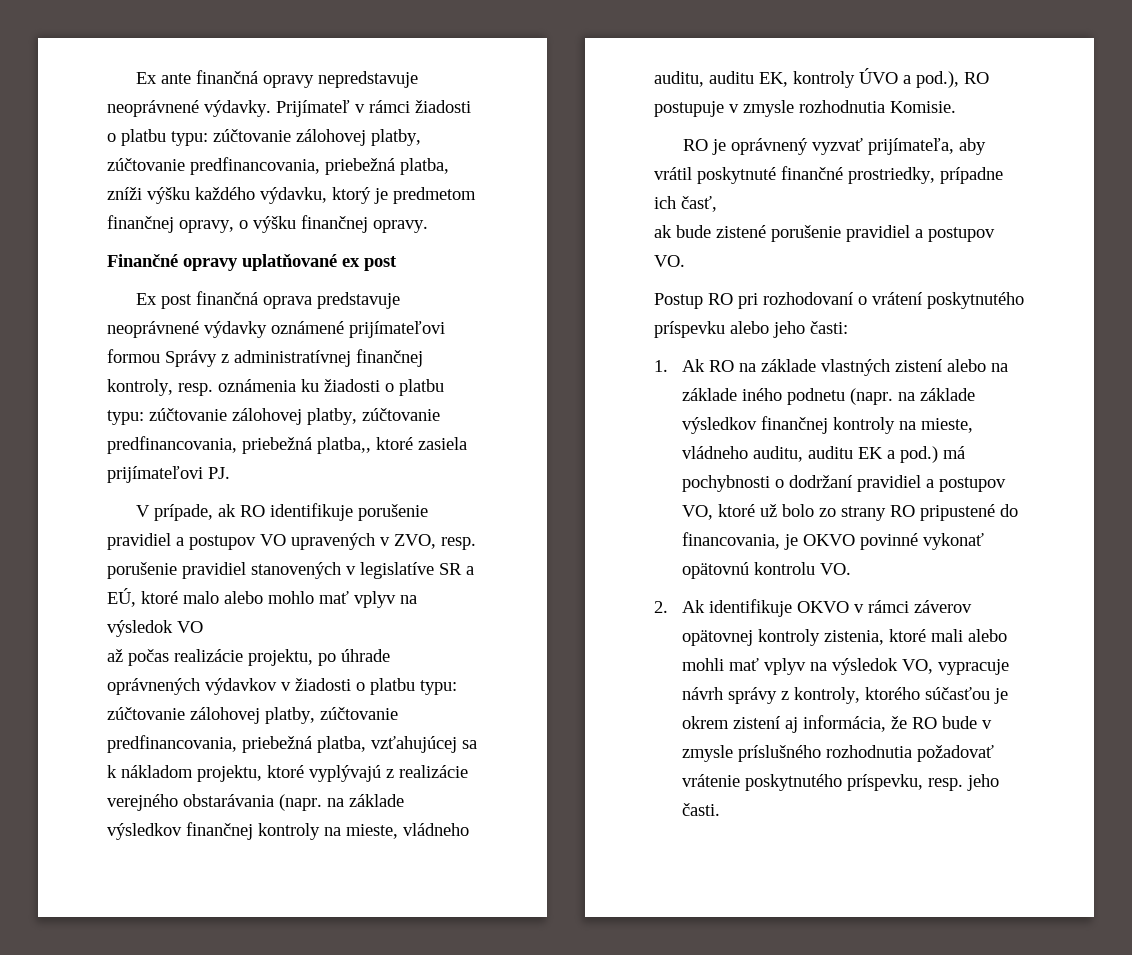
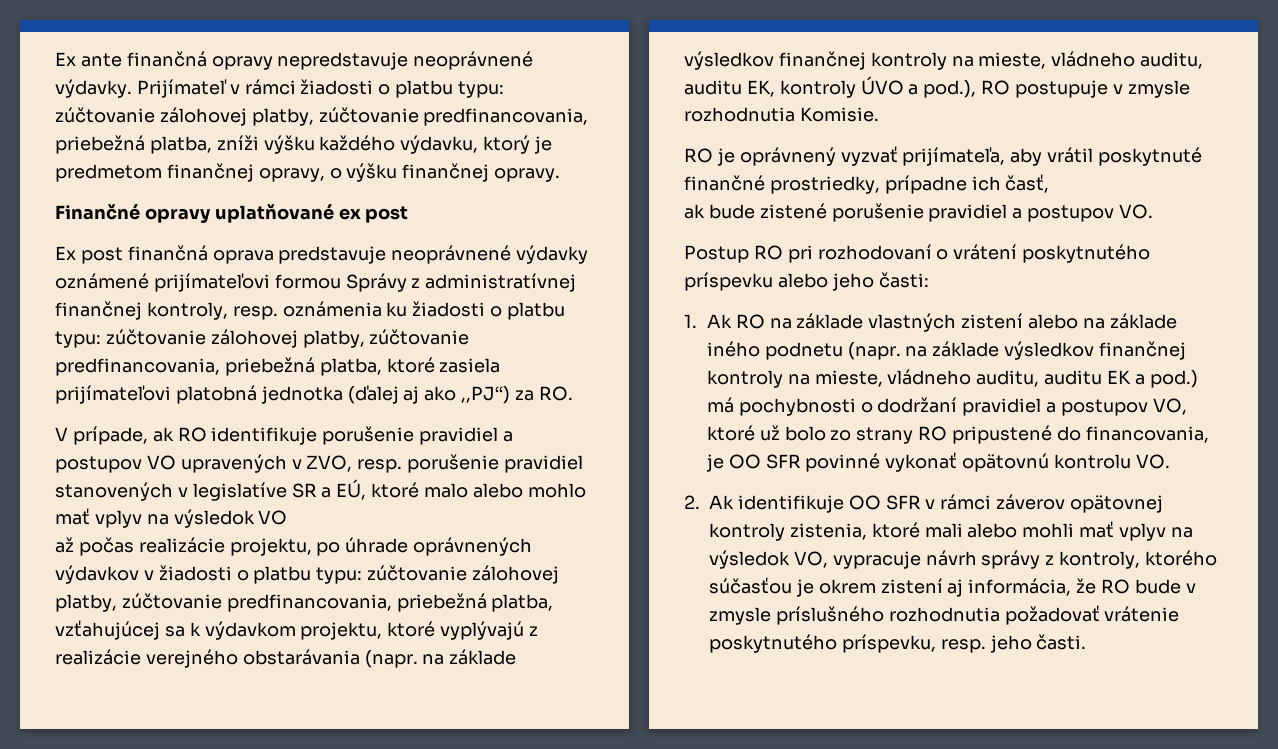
- Ex post finančná oprava predstavuje neoprávnené výdavky oznámené prijímateľovi formou Správy z administratívnej finančnej kontroly, resp. oznámenia ku žiadosti o platbu typu: zúčtovanie zálohovej platby, zúčtovanie predfinancovania, priebežná platba,, ktoré zasiela prijímateľovi PJ.
+ Ex post finančná oprava predstavuje neoprávnené výdavky oznámené prijímateľovi formou Správy z administratívnej finančnej kontroly, resp. oznámenia ku žiadosti o platbu typu: zúčtovanie zálohovej platby, zúčtovanie predfinancovania, priebežná platba, ktoré zasiela prijímateľovi platobná jednotka (ďalej aj ako ,,PJ‘‘) za RO.
- až počas realizácie projektu, po úhrade oprávnených výdavkov v žiadosti o platbu typu: zúčtovanie zálohovej platby, zúčtovanie predfinancovania, priebežná platba, vzťahujúcej sa k nákladom projektu, ktoré vyplývajú z realizácie verejného obstarávania (napr. na základe výsledkov finančnej kontroly na mieste, vládneho auditu, auditu EK, kontroly ÚVO a pod.), RO postupuje v zmysle rozhodnutia Komisie.
+ až počas realizácie projektu, po úhrade oprávnených výdavkov v žiadosti o platbu typu: zúčtovanie zálohovej platby, zúčtovanie predfinancovania, priebežná platba, vzťahujúcej sa k výdavkom projektu, ktoré vyplývajú z realizácie verejného obstarávania (napr. na základe výsledkov finančnej kontroly na mieste, vládneho auditu, auditu EK, kontroly ÚVO a pod.), RO postupuje v zmysle rozhodnutia Komisie.
- 1. Ak RO na základe vlastných zistení alebo na základe iného podnetu (napr. na základe výsledkov finančnej kontroly na mieste, vládneho auditu, auditu EK a pod.) má pochybnosti o dodržaní pravidiel a postupov VO, ktoré už bolo zo strany RO pripustené do financovania, je OKVO povinné vykonať opätovnú kontrolu VO.
+ 1. Ak RO na základe vlastných zistení alebo na základe iného podnetu (napr. na základe výsledkov finančnej kontroly na mieste, vládneho auditu, auditu EK a pod.) má pochybnosti o dodržaní pravidiel a postupov VO, ktoré už bolo zo strany RO pripustené do financovania, je OO SFR povinné vykonať opätovnú kontrolu VO.
- 2. Ak identifikuje OKVO v rámci záverov opätovnej kontroly zistenia, ktoré mali alebo mohli mať vplyv na výsledok VO, vypracuje návrh správy z kontroly, ktorého súčasťou je okrem zistení aj informácia, že RO bude v zmysle príslušného rozhodnutia požadovať vrátenie poskytnutého príspevku, resp. jeho časti.
+ 2. Ak identifikuje OO SFR v rámci záverov opätovnej kontroly zistenia, ktoré mali alebo mohli mať vplyv na výsledok VO, vypracuje návrh správy z kontroly, ktorého súčasťou je okrem zistení aj informácia, že RO bude v zmysle príslušného rozhodnutia požadovať vrátenie poskytnutého príspevku, resp. jeho časti.

